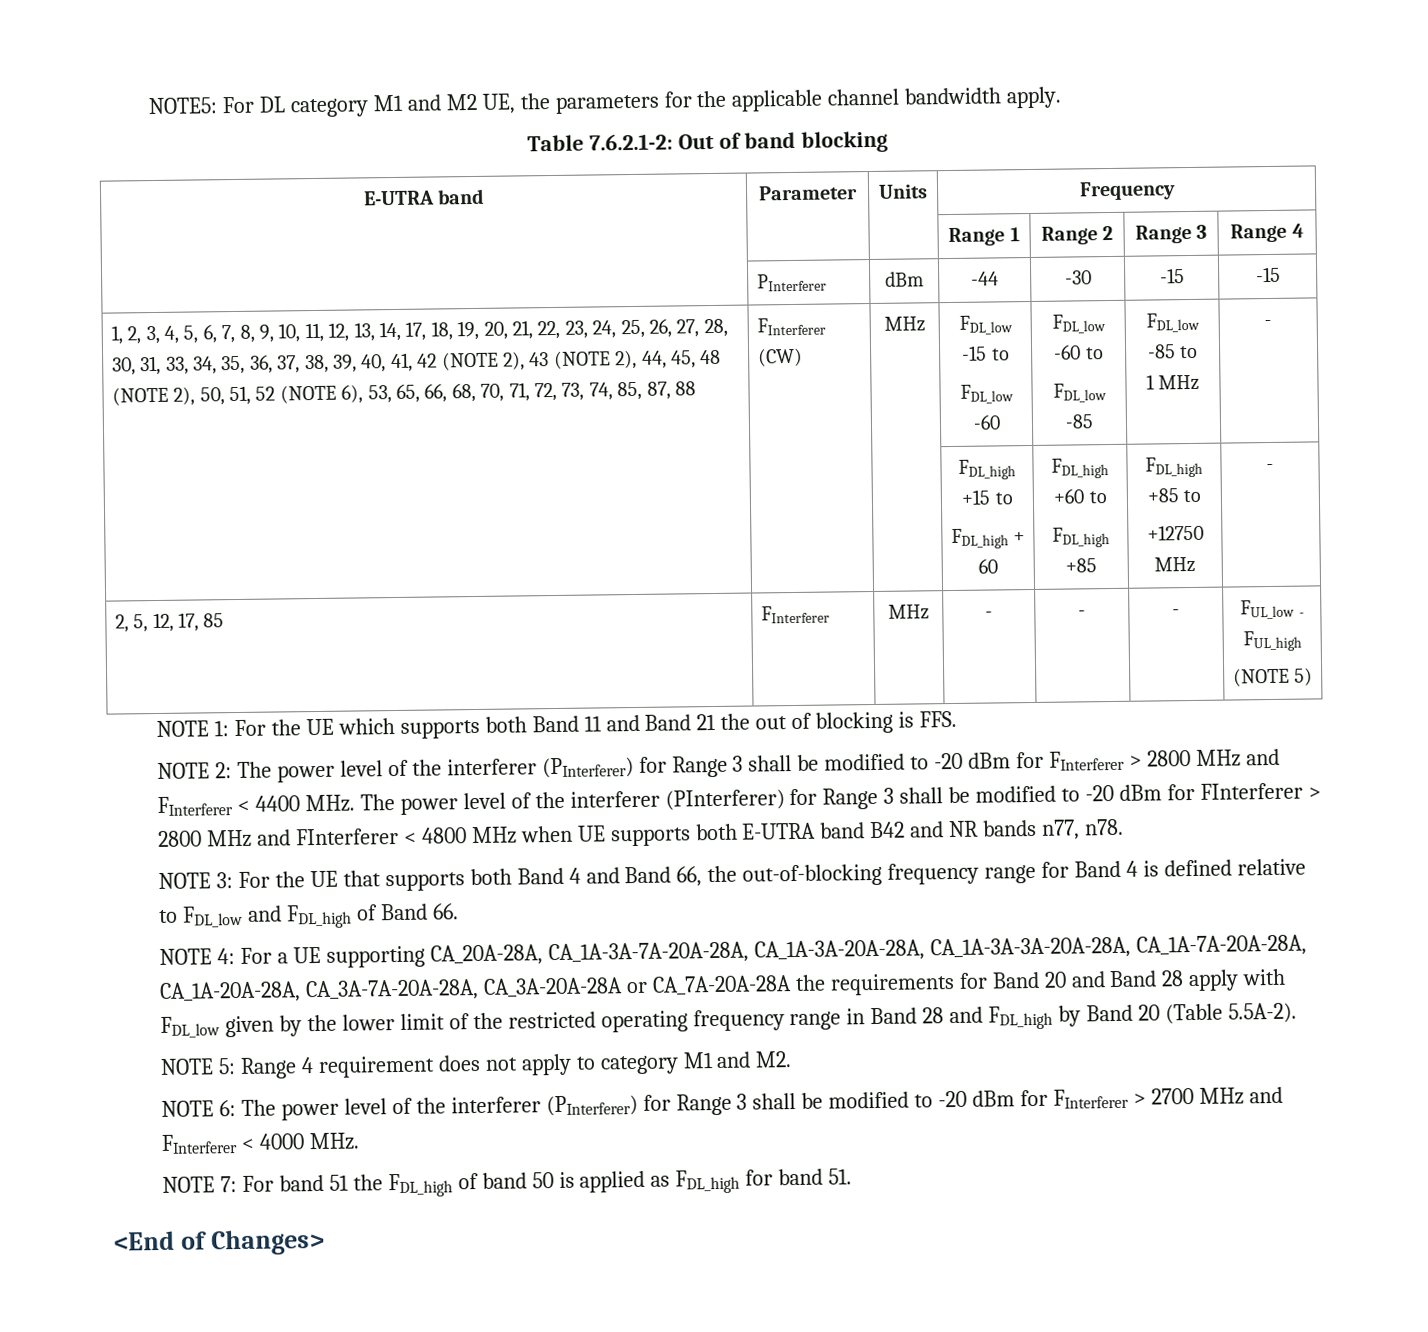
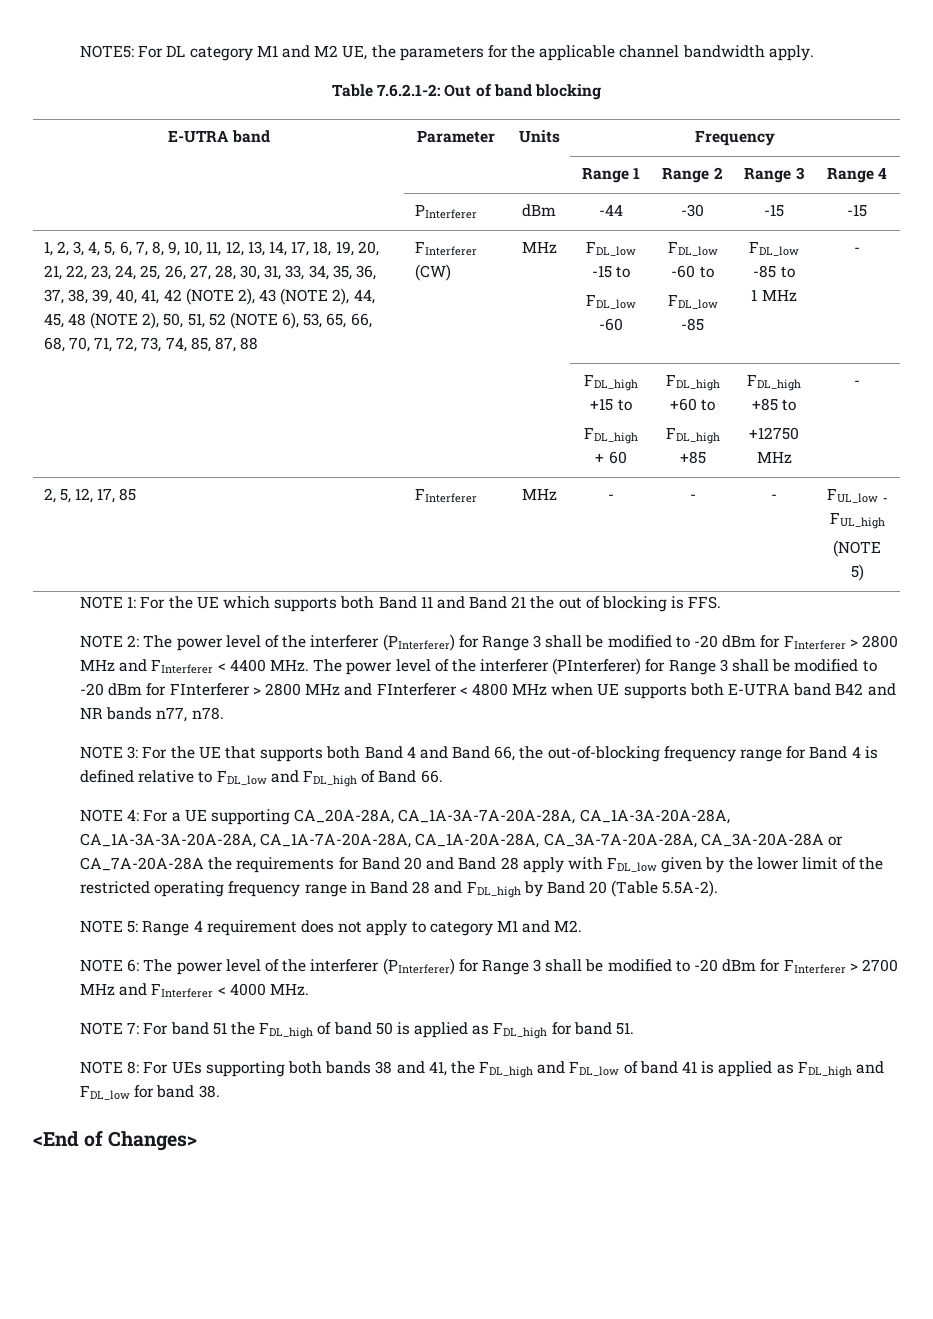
+ NOTE 8: For UEs supporting both bands 38 and 41, the FDL_high and FDL_low of band 41 is applied as FDL_high and FDL_low for band 38.

